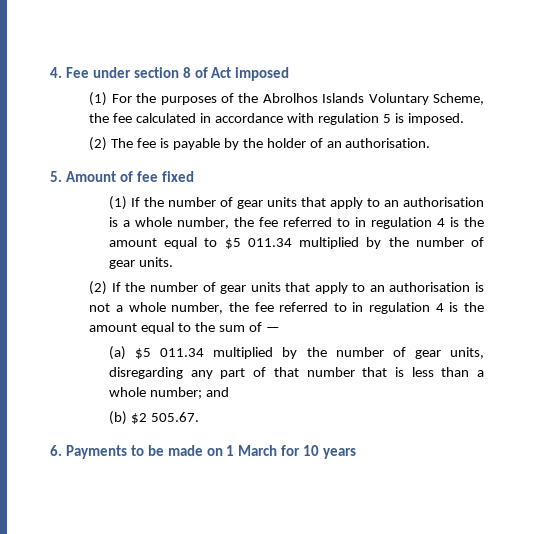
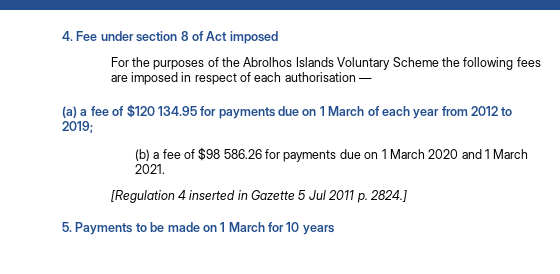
- (1) For the purposes of the Abrolhos Islands Voluntary Scheme, the fee calculated in accordance with regulation 5 is imposed.
- (2) The fee is payable by the holder of an authorisation.
- 5. Amount of fee fixed
- (1) If the number of gear units that apply to an authorisation is a whole number, the fee referred to in regulation 4 is the amount equal to $5 011.34 multiplied by the number of gear units.
- (2) If the number of gear units that apply to an authorisation is not a whole number, the fee referred to in regulation 4 is the amount equal to the sum of —
- (a) $5 011.34 multiplied by the number of gear units, disregarding any part of that number that is less than a whole number; and
- (b) $2 505.67.
- 6. Payments to be made on 1 March for 10 years
+ For the purposes of the Abrolhos Islands Voluntary Scheme the following fees are imposed in respect of each authorisation —
+ (a) a fee of $120 134.95 for payments due on 1 March of each year from 2012 to 2019;
+ (b) a fee of $98 586.26 for payments due on 1 March 2020 and 1 March 2021.
+ [Regulation 4 inserted in Gazette 5 Jul 2011 p. 2824.]
+ 5. Payments to be made on 1 March for 10 years

